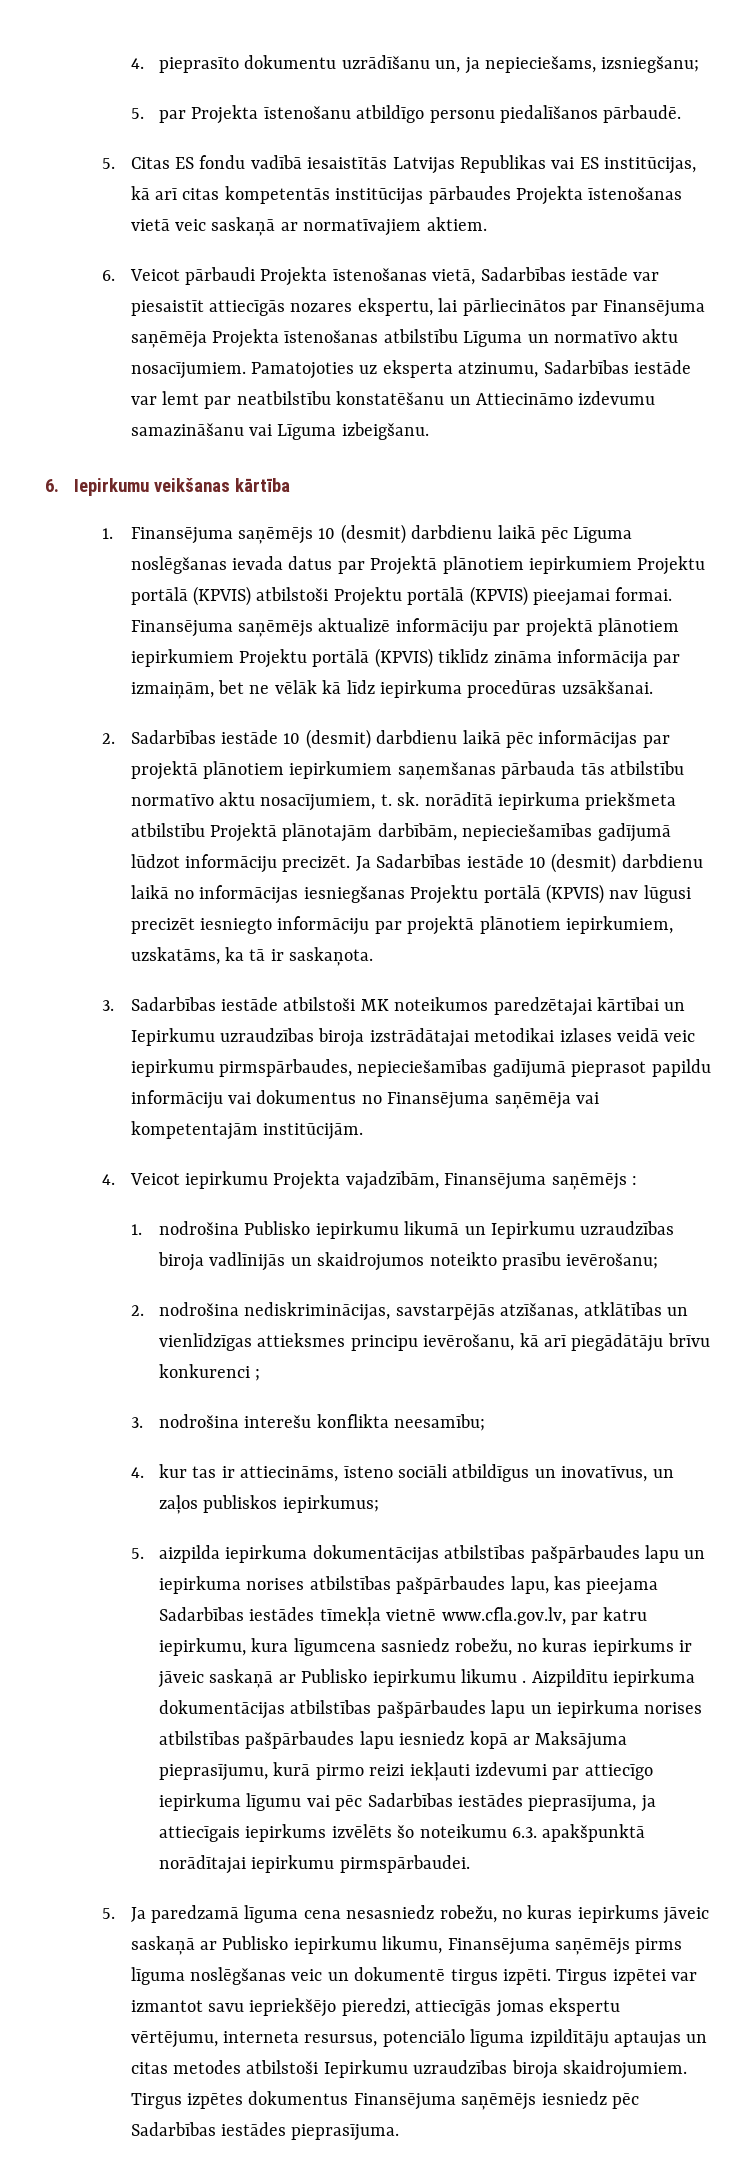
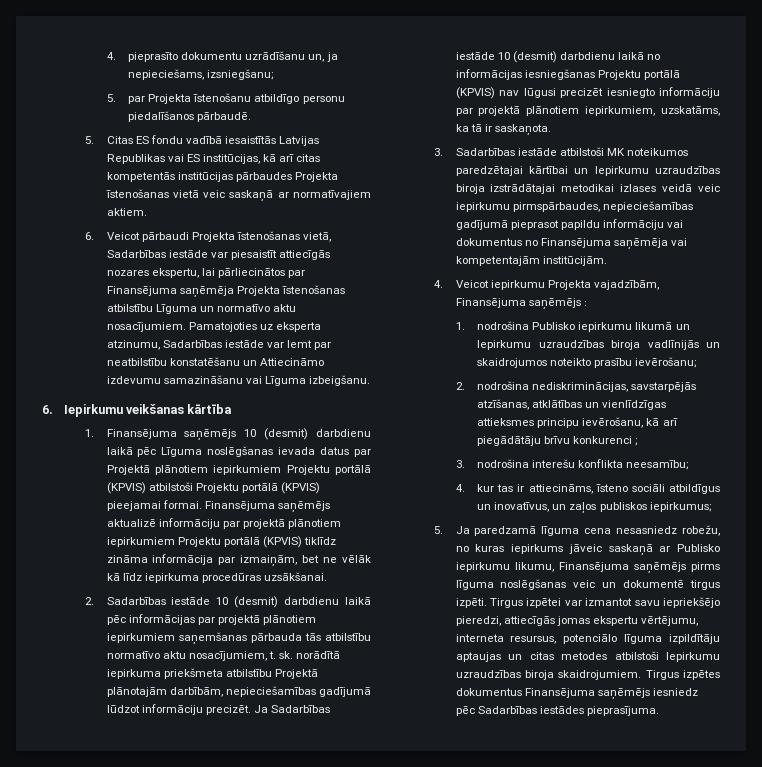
- 5. aizpilda iepirkuma dokumentācijas atbilstības pašpārbaudes lapu un iepirkuma norises atbilstības pašpārbaudes lapu, kas pieejama Sadarbības iestādes tīmekļa vietnē www.cfla.gov.lv, par katru iepirkumu, kura līgumcena sasniedz robežu, no kuras iepirkums ir jāveic saskaņā ar Publisko iepirkumu likumu . Aizpildītu iepirkuma dokumentācijas atbilstības pašpārbaudes lapu un iepirkuma norises atbilstības pašpārbaudes lapu iesniedz kopā ar Maksājuma pieprasījumu, kurā pirmo reizi iekļauti izdevumi par attiecīgo iepirkuma līgumu vai pēc Sadarbības iestādes pieprasījuma, ja attiecīgais iepirkums izvēlēts šo noteikumu 6.3. apakšpunktā norādītajai iepirkumu pirmspārbaudei.

